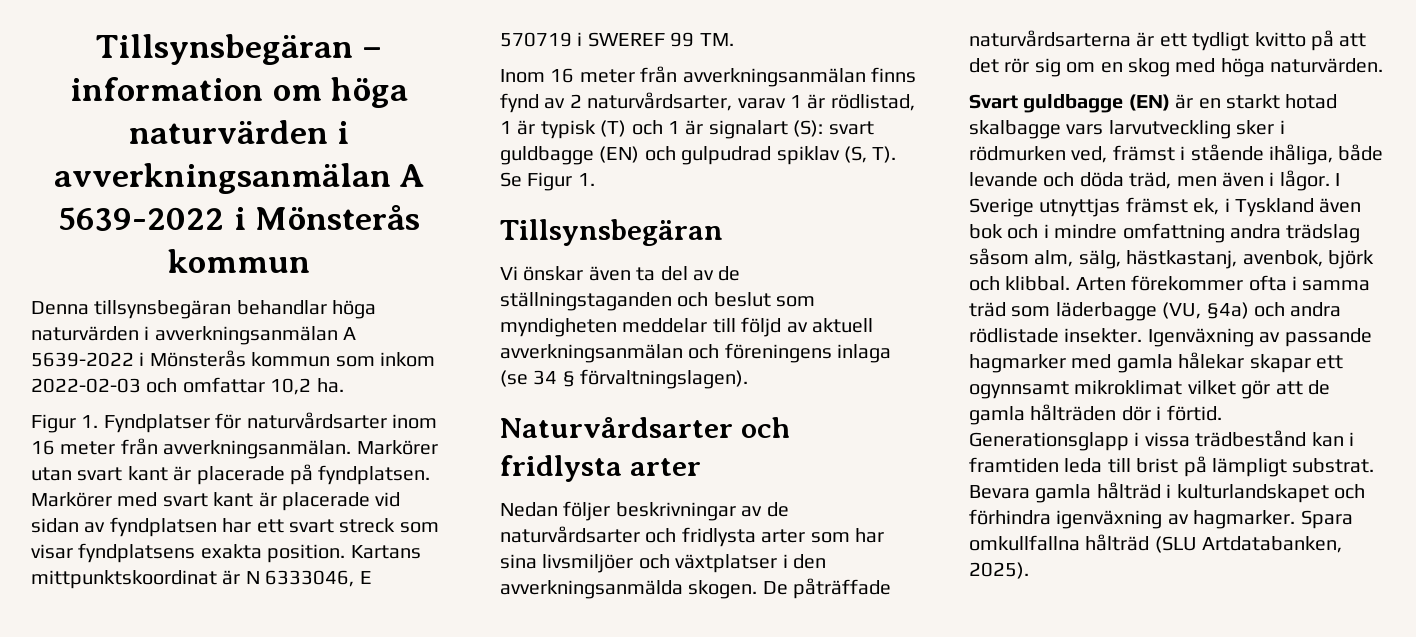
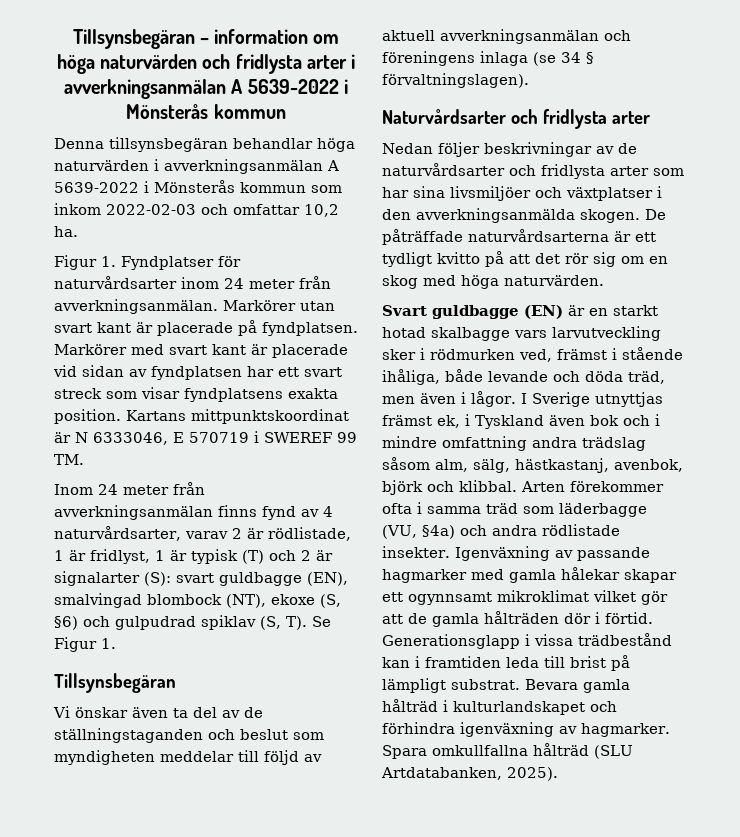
- Tillsynsbegäran – information om höga naturvärden i avverkningsanmälan A 5639-2022 i Mönsterås kommun
+ Tillsynsbegäran – information om höga naturvärden och fridlysta arter i avverkningsanmälan A 5639-2022 i Mönsterås kommun
- Figur 1. Fyndplatser för naturvårdsarter inom 16 meter från avverkningsanmälan.
+ Figur 1. Fyndplatser för naturvårdsarter inom 24 meter från avverkningsanmälan.
- Inom 16 meter från avverkningsanmälan finns fynd av 2 naturvårdsarter, varav 1 är rödlistad, 1 är typisk (T) och 1 är signalart (S): svart guldbagge (EN) och gulpudrad spiklav (S, T). Se Figur 1.
+ Inom 24 meter från avverkningsanmälan finns fynd av 4 naturvårdsarter, varav 2 är rödlistade, 1 är fridlyst, 1 är typisk (T) och 2 är signalarter (S): svart guldbagge (EN), smalvingad blombock (NT), ekoxe (S, §6) och gulpudrad spiklav (S, T). Se Figur 1.

